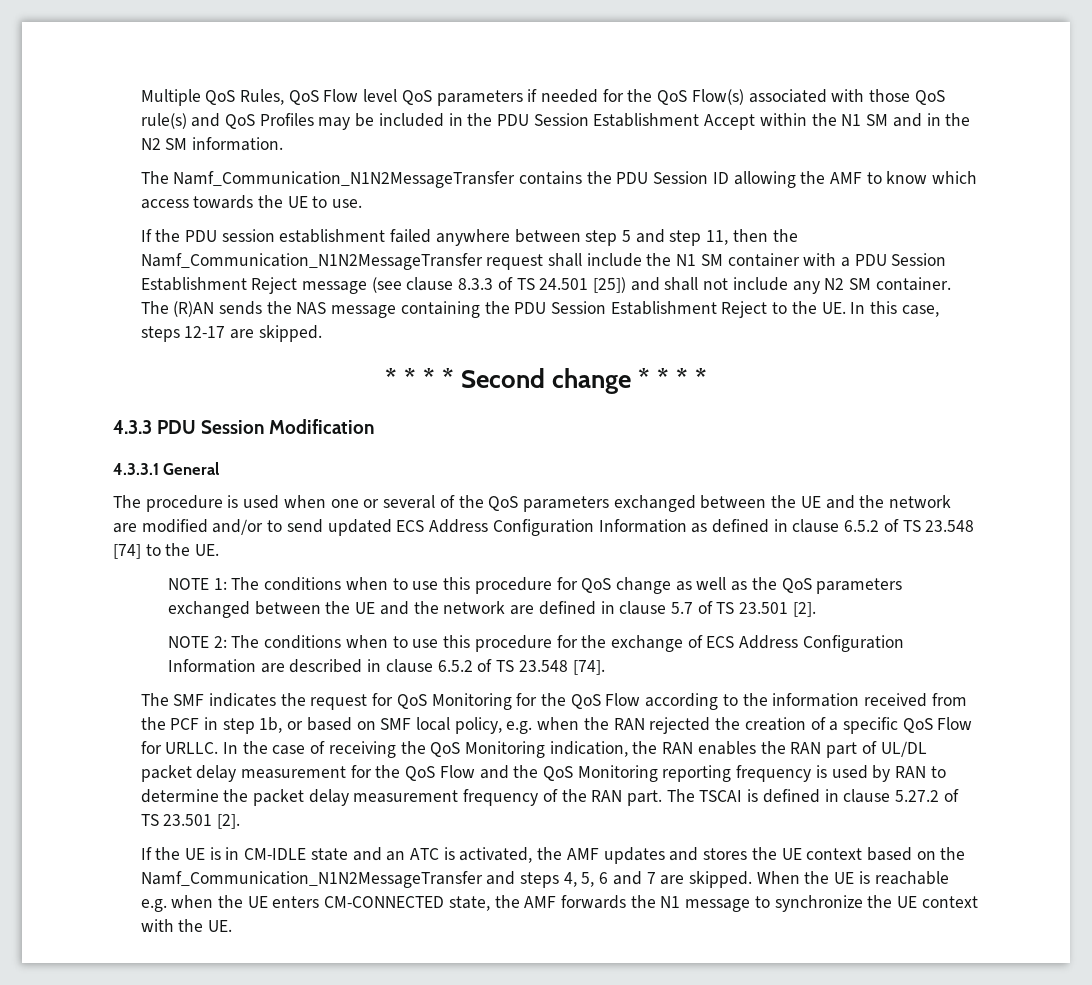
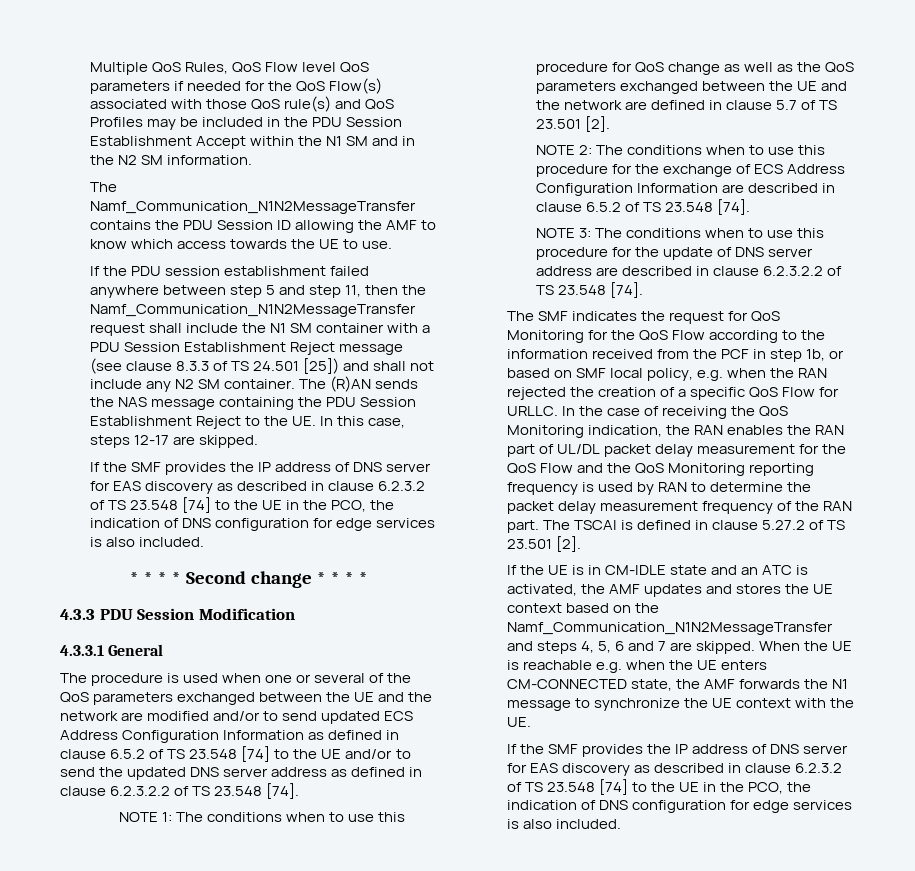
  The (R)AN sends the NAS message containing the PDU Session Establishment Reject to the UE. In this case, steps 12-17 are skipped.
+ If the SMF provides the IP address of DNS server for EAS discovery as described in clause 6.2.3.2 of TS 23.548 [74] to the UE in the PCO, the indication of DNS configuration for edge services is also included.
- The procedure is used when one or several of the QoS parameters exchanged between the UE and the network are modified and/or to send updated ECS Address Configuration Information as defined in clause 6.5.2 of TS 23.548 [74] to the UE.
+ The procedure is used when one or several of the QoS parameters exchanged between the UE and the network are modified and/or to send updated ECS Address Configuration Information as defined in clause 6.5.2 of TS 23.548 [74] to the UE and/or to send the updated DNS server address as defined in clause 6.2.3.2.2 of TS 23.548 [74].
+ NOTE 3: The conditions when to use this procedure for the update of DNS server address are described in clause 6.2.3.2.2 of TS 23.548 [74].
  When the UE is reachable e.g. when the UE enters CM-CONNECTED state, the AMF forwards the N1 message to synchronize the UE context with the UE.
+ If the SMF provides the IP address of DNS server for EAS discovery as described in clause 6.2.3.2 of TS 23.548 [74] to the UE in the PCO, the indication of DNS configuration for edge services is also included.

